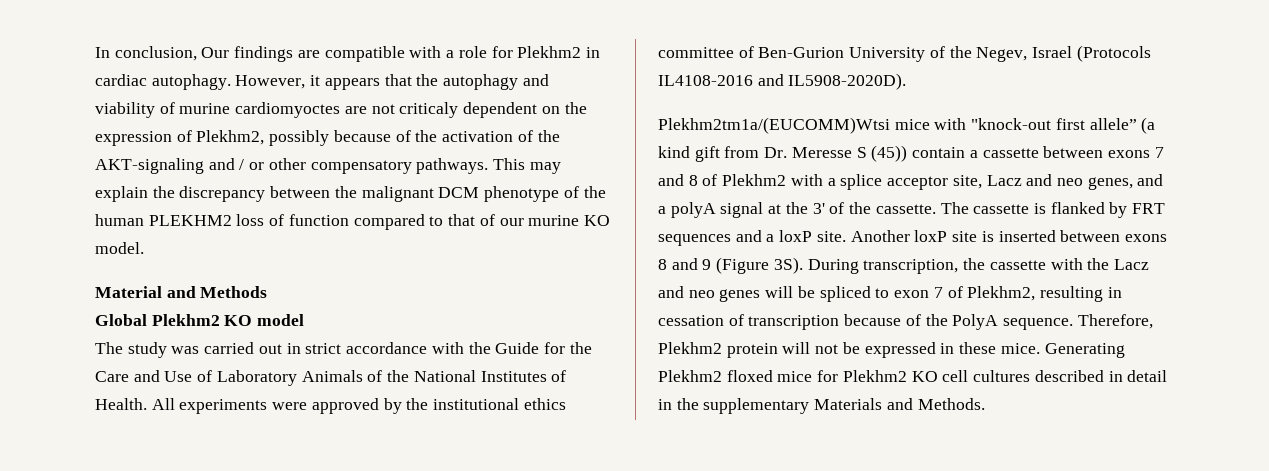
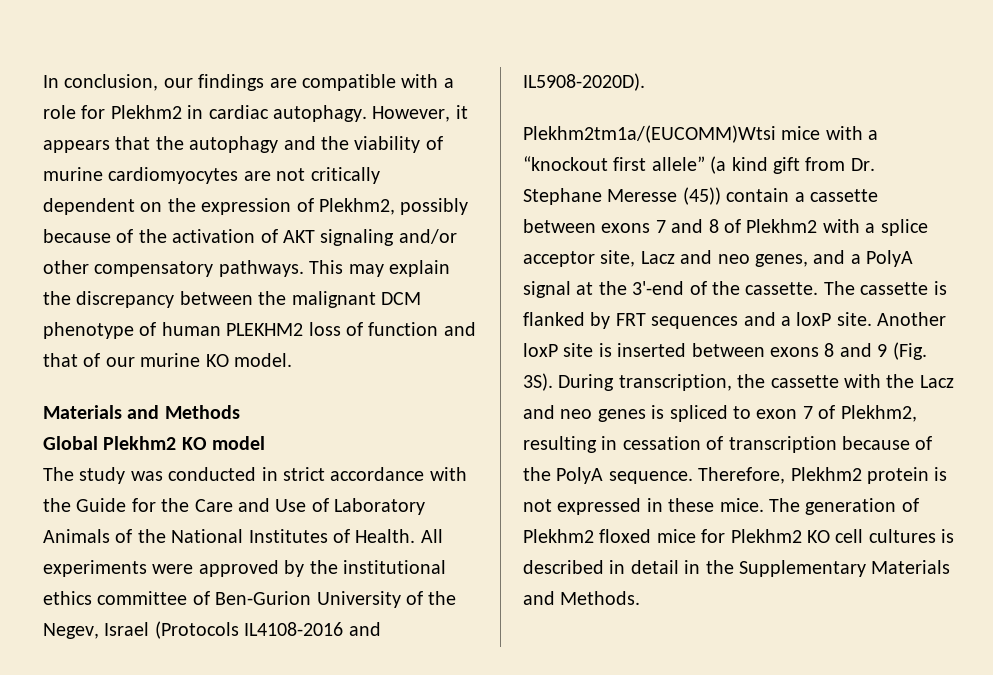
- In conclusion, Our findings are compatible with a role for Plekhm2 in cardiac autophagy.
+ In conclusion, our findings are compatible with a role for Plekhm2 in cardiac autophagy.
- However, it appears that the autophagy and viability of murine cardiomyoctes are not criticaly dependent on the expression of Plekhm2, possibly because of the activation of the AKT-signaling and / or other compensatory pathways.
+ However, it appears that the autophagy and the viability of murine cardiomyocytes are not critically dependent on the expression of Plekhm2, possibly because of the activation of AKT signaling and/or other compensatory pathways.
- This may explain the discrepancy between the malignant DCM phenotype of the human PLEKHM2 loss of function compared to that of our murine KO model.
+ This may explain the discrepancy between the malignant DCM phenotype of human PLEKHM2 loss of function and that of our murine KO model.
- Material and Methods
+ Materials and Methods
- The study was carried out in strict accordance with the Guide for the Care and Use of Laboratory Animals of the National Institutes of Health.
+ The study was conducted in strict accordance with the Guide for the Care and Use of Laboratory Animals of the National Institutes of Health.
- Plekhm2tm1a/(EUCOMM)Wtsi mice with "knock-out first allele” (a kind gift from Dr. Meresse S (45)) contain a cassette between exons 7 and 8 of Plekhm2 with a splice acceptor site, Lacz and neo genes, and a polyA signal at the 3' of the cassette.
+ Plekhm2tm1a/(EUCOMM)Wtsi mice with a “knockout first allele” (a kind gift from Dr. Stephane Meresse (45)) contain a cassette between exons 7 and 8 of Plekhm2 with a splice acceptor site, Lacz and neo genes, and a PolyA signal at the 3'-end of the cassette.
- Another loxP site is inserted between exons 8 and 9 (Figure 3S).
+ Another loxP site is inserted between exons 8 and 9 (Fig. 3S).
- During transcription, the cassette with the Lacz and neo genes will be spliced to exon 7 of Plekhm2, resulting in cessation of transcription because of the PolyA sequence.
+ During transcription, the cassette with the Lacz and neo genes is spliced to exon 7 of Plekhm2, resulting in cessation of transcription because of the PolyA sequence.
- Therefore, Plekhm2 protein will not be expressed in these mice.
+ Therefore, Plekhm2 protein is not expressed in these mice.
- Generating Plekhm2 floxed mice for Plekhm2 KO cell cultures described in detail in the supplementary Materials and Methods.
+ The generation of Plekhm2 floxed mice for Plekhm2 KO cell cultures is described in detail in the Supplementary Materials and Methods.

